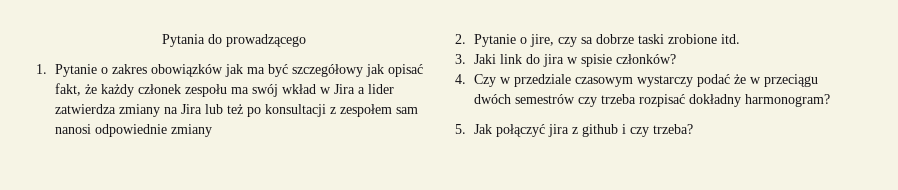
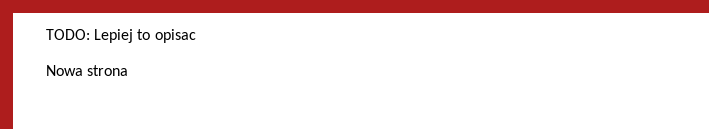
- Pytania do prowadzącego
- 1. Pytanie o zakres obowiązków jak ma być szczegółowy jak opisać fakt, że każdy członek zespołu ma swój wkład w Jira a lider zatwierdza zmiany na Jira lub też po konsultacji z zespołem sam nanosi odpowiednie zmiany
- 2. Pytanie o jire, czy sa dobrze taski zrobione itd.
- 3. Jaki link do jira w spisie członków?
- 4. Czy w przedziale czasowym wystarczy podać że w przeciągu dwóch semestrów czy trzeba rozpisać dokładny harmonogram?
- 5. Jak połączyć jira z github i czy trzeba?
+ TODO: Lepiej to opisac
+ Nowa strona

